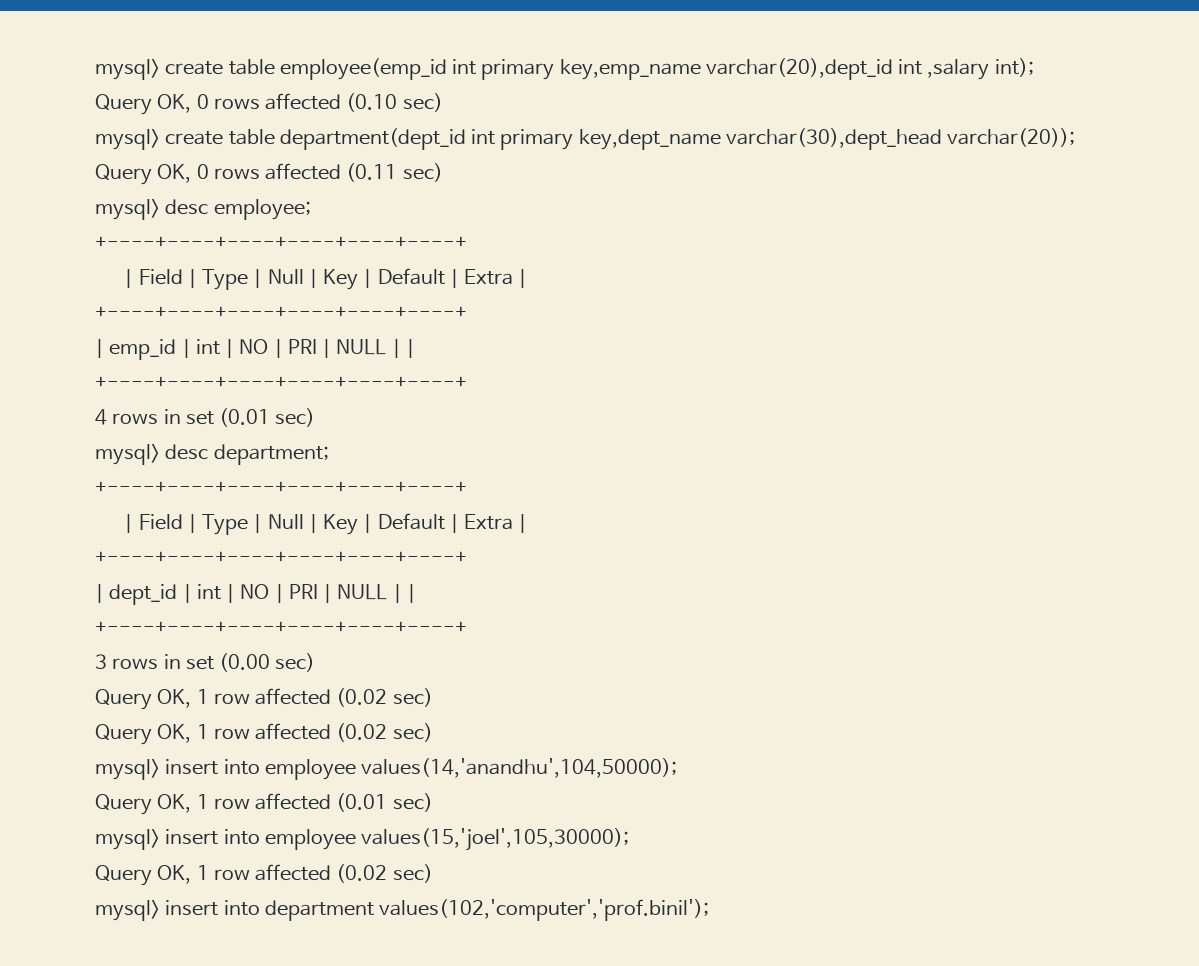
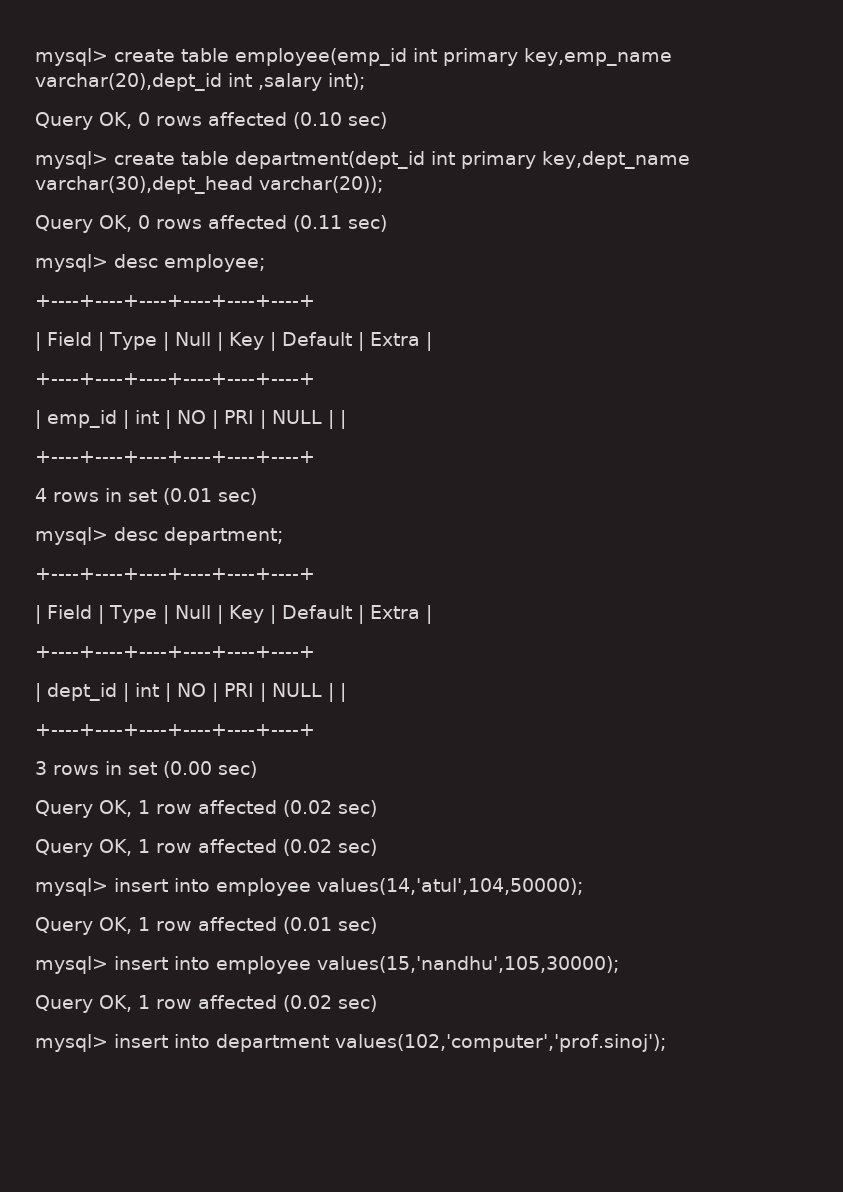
- mysql> insert into employee values(14,'anandhu',104,50000);
+ mysql> insert into employee values(14,'atul',104,50000);
- mysql> insert into employee values(15,'joel',105,30000);
+ mysql> insert into employee values(15,'nandhu',105,30000);
- mysql> insert into department values(102,'computer','prof.binil');
+ mysql> insert into department values(102,'computer','prof.sinoj');

